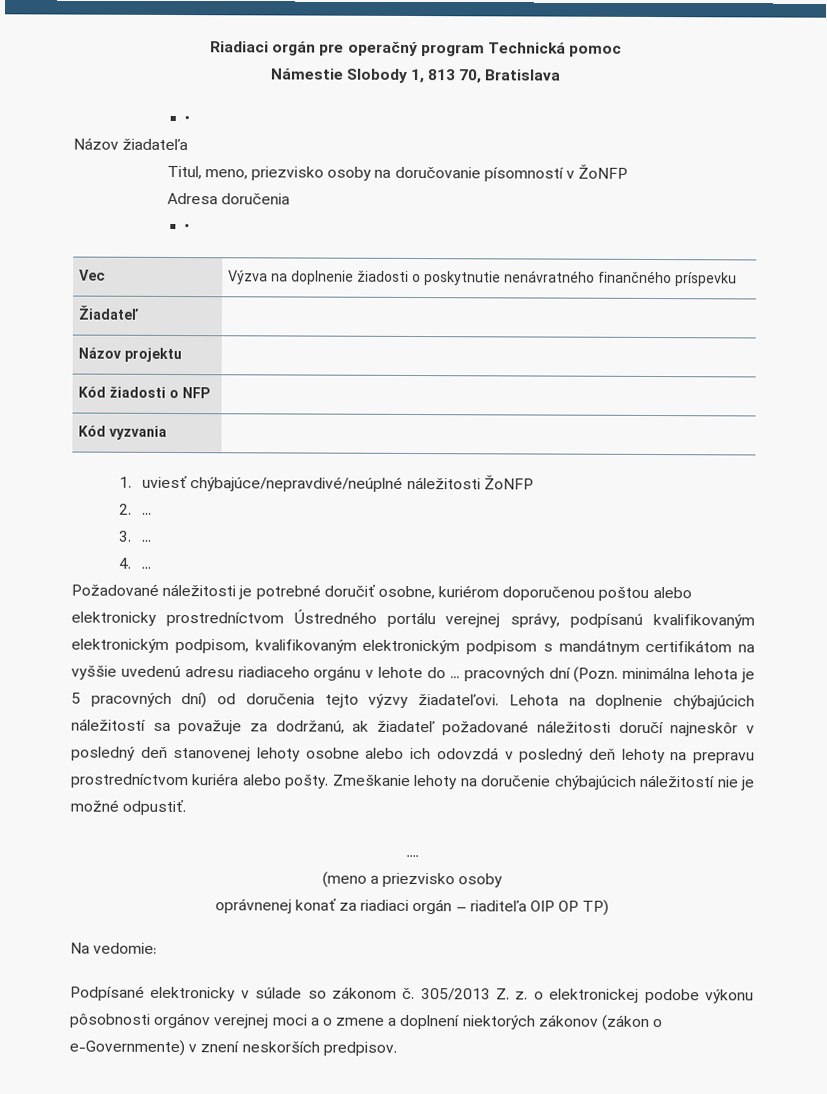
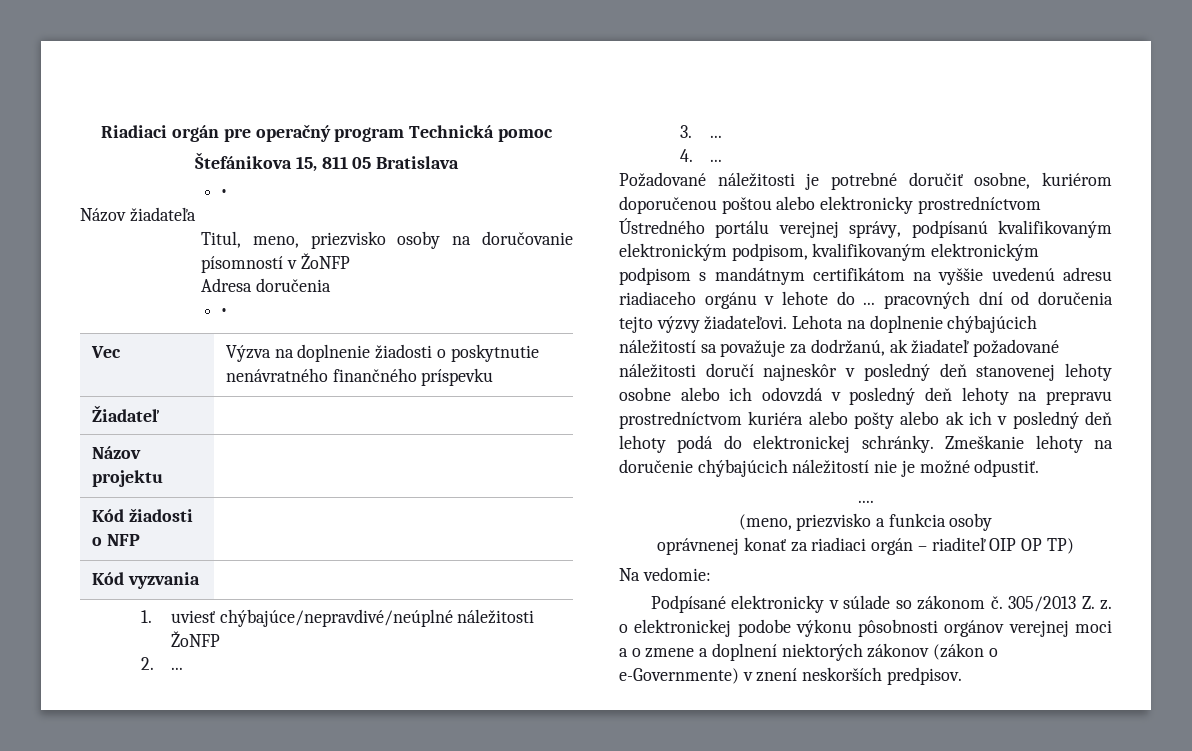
- Námestie Slobody 1, 813 70, Bratislava
+ Štefánikova 15, 811 05 Bratislava
- Požadované náležitosti je potrebné doručiť osobne, kuriérom doporučenou poštou alebo elektronicky prostredníctvom Ústredného portálu verejnej správy, podpísanú kvalifikovaným elektronickým podpisom, kvalifikovaným elektronickým podpisom s mandátnym certifikátom na vyššie uvedenú adresu riadiaceho orgánu v lehote do ... pracovných dní (Pozn. minimálna lehota je 5 pracovných dní) od doručenia tejto výzvy žiadateľovi.
+ Požadované náležitosti je potrebné doručiť osobne, kuriérom doporučenou poštou alebo elektronicky prostredníctvom Ústredného portálu verejnej správy, podpísanú kvalifikovaným elektronickým podpisom, kvalifikovaným elektronickým podpisom s mandátnym certifikátom na vyššie uvedenú adresu riadiaceho orgánu v lehote do ... pracovných dní od doručenia tejto výzvy žiadateľovi.
- Lehota na doplnenie chýbajúcich náležitostí sa považuje za dodržanú, ak žiadateľ požadované náležitosti doručí najneskôr v posledný deň stanovenej lehoty osobne alebo ich odovzdá v posledný deň lehoty na prepravu prostredníctvom kuriéra alebo pošty.
+ Lehota na doplnenie chýbajúcich náležitostí sa považuje za dodržanú, ak žiadateľ požadované náležitosti doručí najneskôr v posledný deň stanovenej lehoty osobne alebo ich odovzdá v posledný deň lehoty na prepravu prostredníctvom kuriéra alebo pošty alebo ak ich v posledný deň lehoty podá do elektronickej schránky.
- (meno a priezvisko osoby
+ (meno, priezvisko a funkcia osoby
- oprávnenej konať za riadiaci orgán – riaditeľa OIP OP TP)
+ oprávnenej konať za riadiaci orgán – riaditeľ OIP OP TP)

